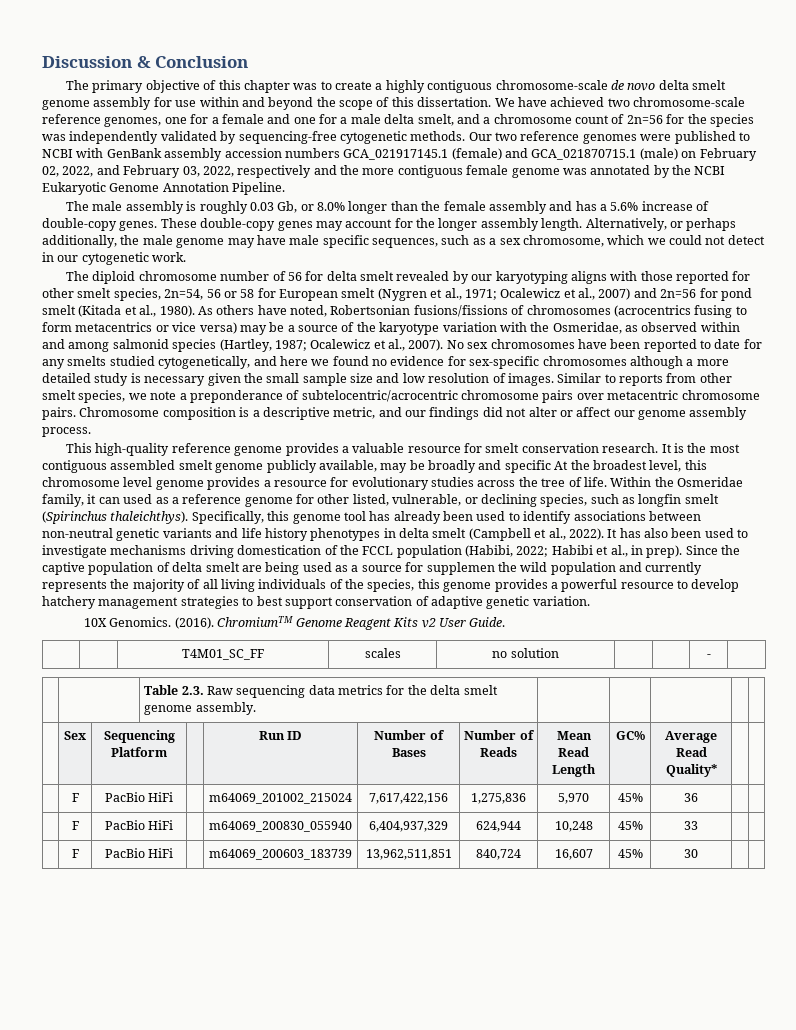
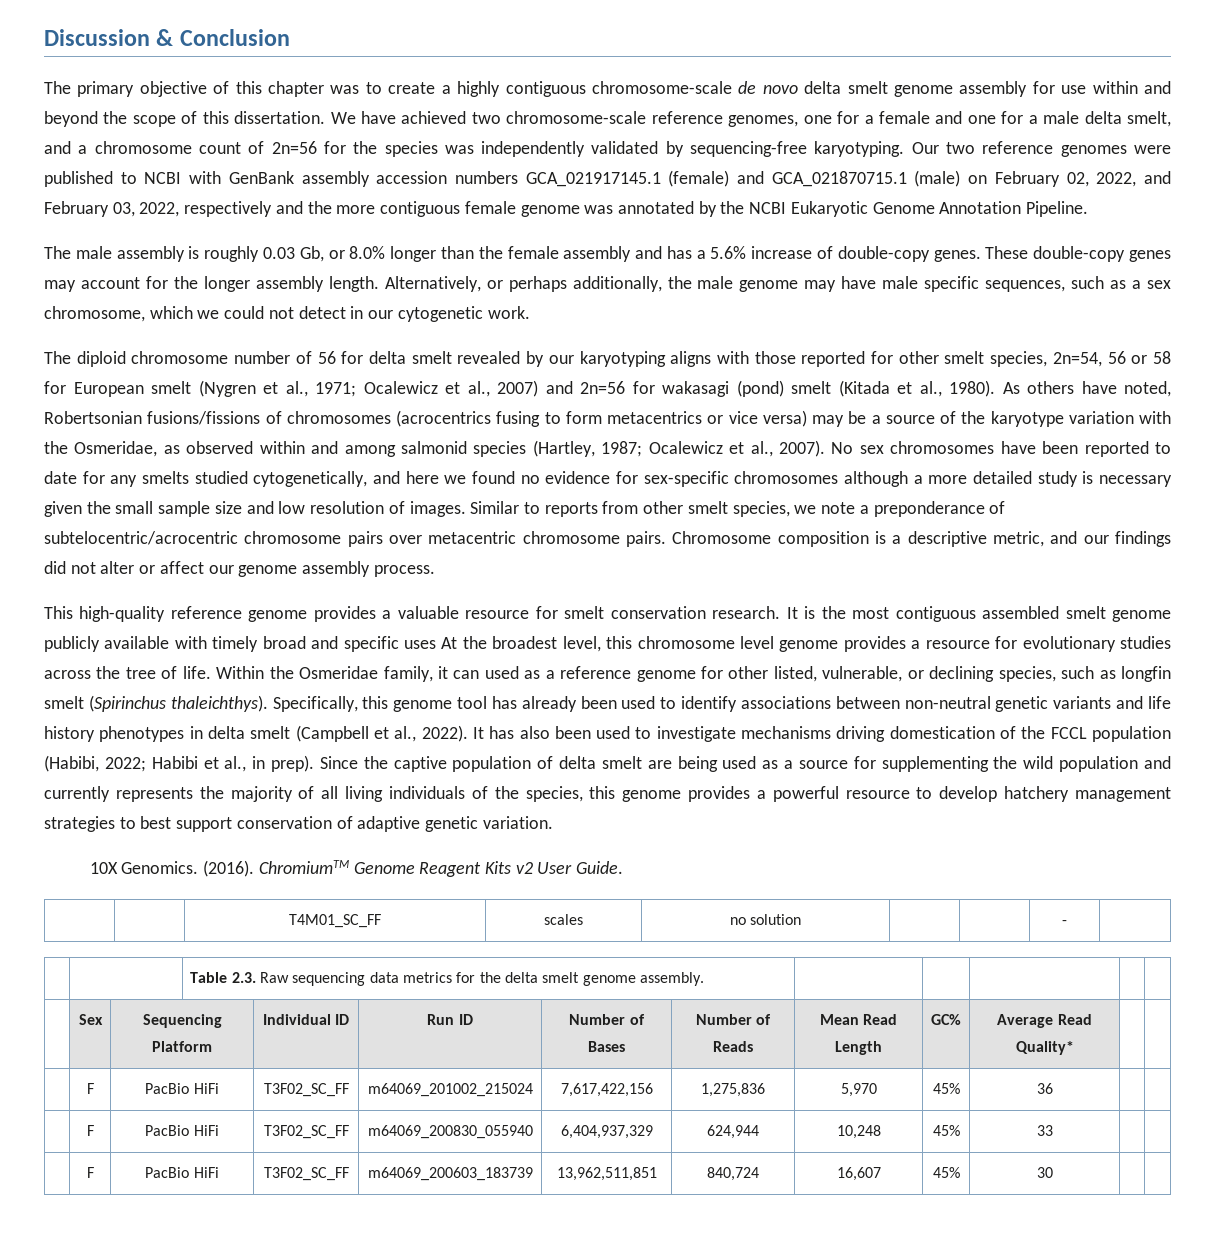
- We have achieved two chromosome-scale reference genomes, one for a female and one for a male delta smelt, and a chromosome count of 2n=56 for the species was independently validated by sequencing-free cytogenetic methods.
+ We have achieved two chromosome-scale reference genomes, one for a female and one for a male delta smelt, and a chromosome count of 2n=56 for the species was independently validated by sequencing-free karyotyping.
- The diploid chromosome number of 56 for delta smelt revealed by our karyotyping aligns with those reported for other smelt species, 2n=54, 56 or 58 for European smelt (Nygren et al., 1971; Ocalewicz et al., 2007) and 2n=56 for pond smelt (Kitada et al., 1980).
+ The diploid chromosome number of 56 for delta smelt revealed by our karyotyping aligns with those reported for other smelt species, 2n=54, 56 or 58 for European smelt (Nygren et al., 1971; Ocalewicz et al., 2007) and 2n=56 for wakasagi (pond) smelt (Kitada et al., 1980).
- It is the most contiguous assembled smelt genome publicly available, may be broadly and specific At the broadest level, this chromosome level genome provides a resource for evolutionary studies across the tree of life.
+ It is the most contiguous assembled smelt genome publicly available with timely broad and specific uses At the broadest level, this chromosome level genome provides a resource for evolutionary studies across the tree of life.
- Since the captive population of delta smelt are being used as a source for supplemen the wild population and currently represents the majority of all living individuals of the species, this genome provides a powerful resource to develop hatchery management strategies to best support conservation of adaptive genetic variation.
+ Since the captive population of delta smelt are being used as a source for supplementing the wild population and currently represents the majority of all living individuals of the species, this genome provides a powerful resource to develop hatchery management strategies to best support conservation of adaptive genetic variation.
- | Sex | Sequencing Platform | | Run ID | Number of Bases | Number of Reads | Mean Read Length | GC% | Average Read Quality* | |
+ | Sex | Sequencing Platform | Individual ID | Run ID | Number of Bases | Number of Reads | Mean Read Length | GC% | Average Read Quality* | |
- | F | PacBio HiFi | | m64069_201002_215024 | 7,617,422,156 | 1,275,836 | 5,970 | 45% | 36 | |
+ | F | PacBio HiFi | T3F02_SC_FF | m64069_201002_215024 | 7,617,422,156 | 1,275,836 | 5,970 | 45% | 36 | |
- | F | PacBio HiFi | | m64069_200830_055940 | 6,404,937,329 | 624,944 | 10,248 | 45% | 33 | |
+ | F | PacBio HiFi | T3F02_SC_FF | m64069_200830_055940 | 6,404,937,329 | 624,944 | 10,248 | 45% | 33 | |
- | F | PacBio HiFi | | m64069_200603_183739 | 13,962,511,851 | 840,724 | 16,607 | 45% | 30 | |
+ | F | PacBio HiFi | T3F02_SC_FF | m64069_200603_183739 | 13,962,511,851 | 840,724 | 16,607 | 45% | 30 | |

